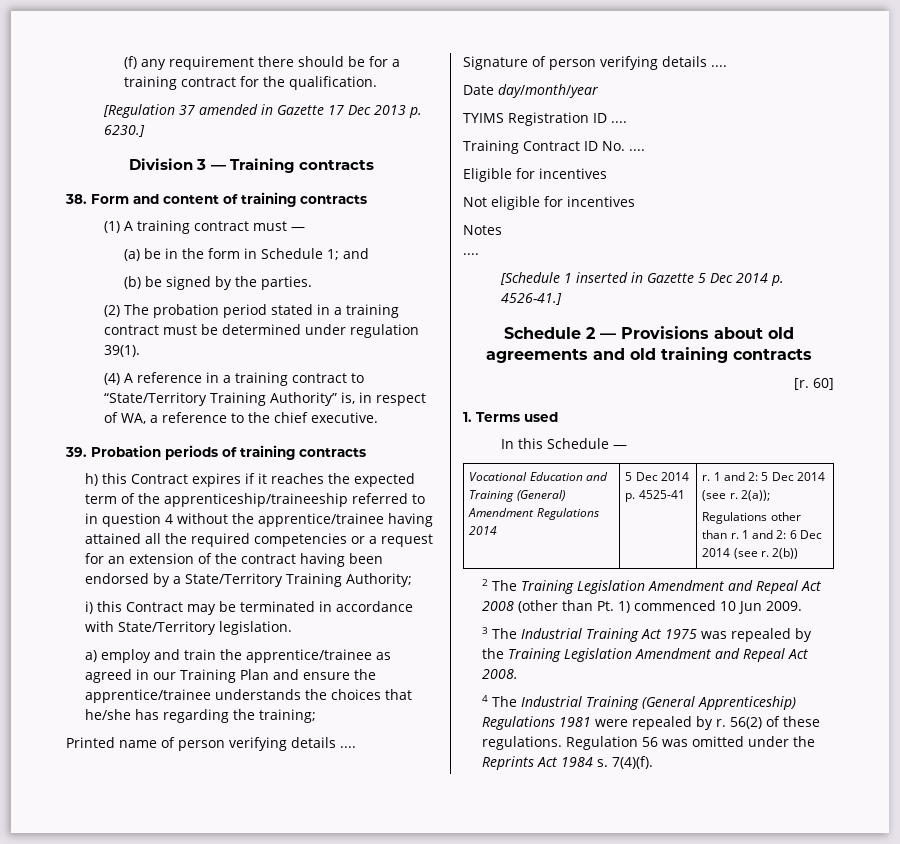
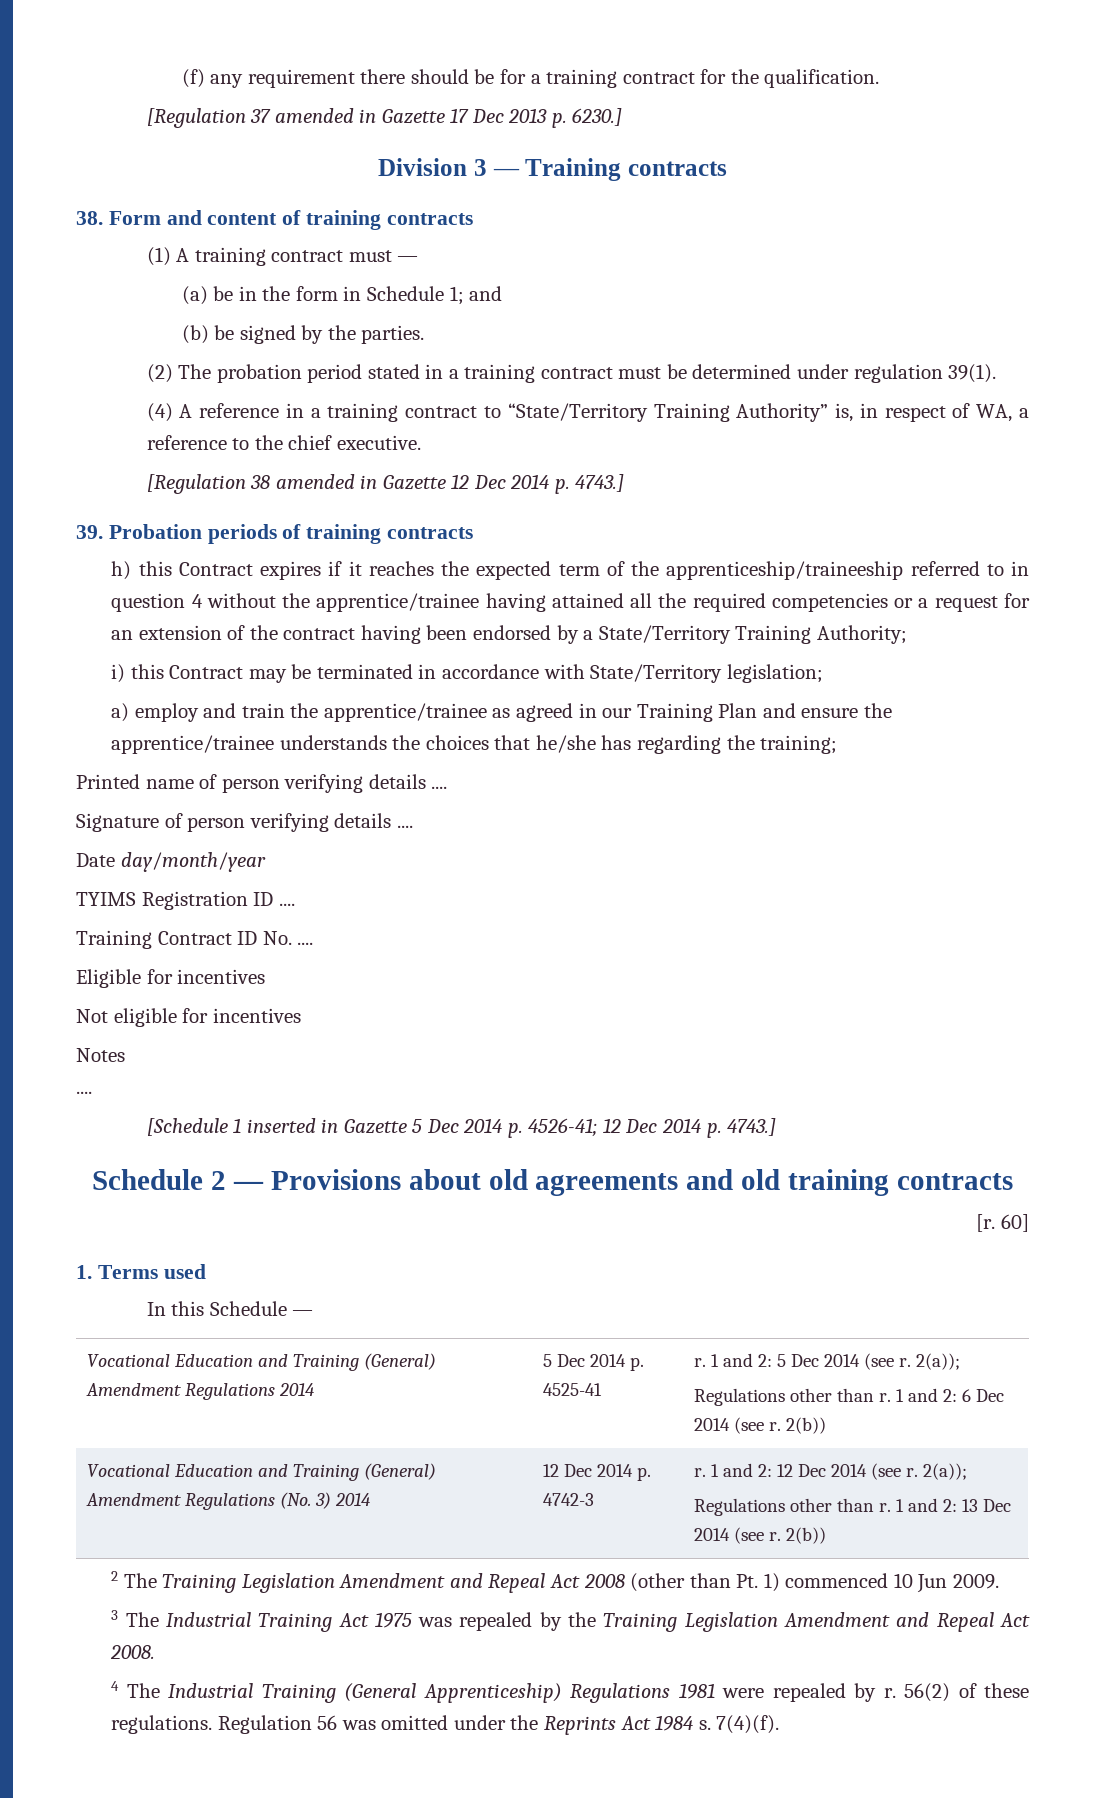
+ [Regulation 38 amended in Gazette 12 Dec 2014 p. 4743.]
- i) this Contract may be terminated in accordance with State/Territory legislation.
+ i) this Contract may be terminated in accordance with State/Territory legislation;
- [Schedule 1 inserted in Gazette 5 Dec 2014 p. 4526-41.]
+ [Schedule 1 inserted in Gazette 5 Dec 2014 p. 4526-41; 12 Dec 2014 p. 4743.]
+ Vocational Education and Training (General) Amendment Regulations (No. 3) 2014 | 12 Dec 2014 p. 4742-3 | r. 1 and 2: 12 Dec 2014 (see r. 2(a));
+ Regulations other than r. 1 and 2: 13 Dec 2014 (see r. 2(b))

